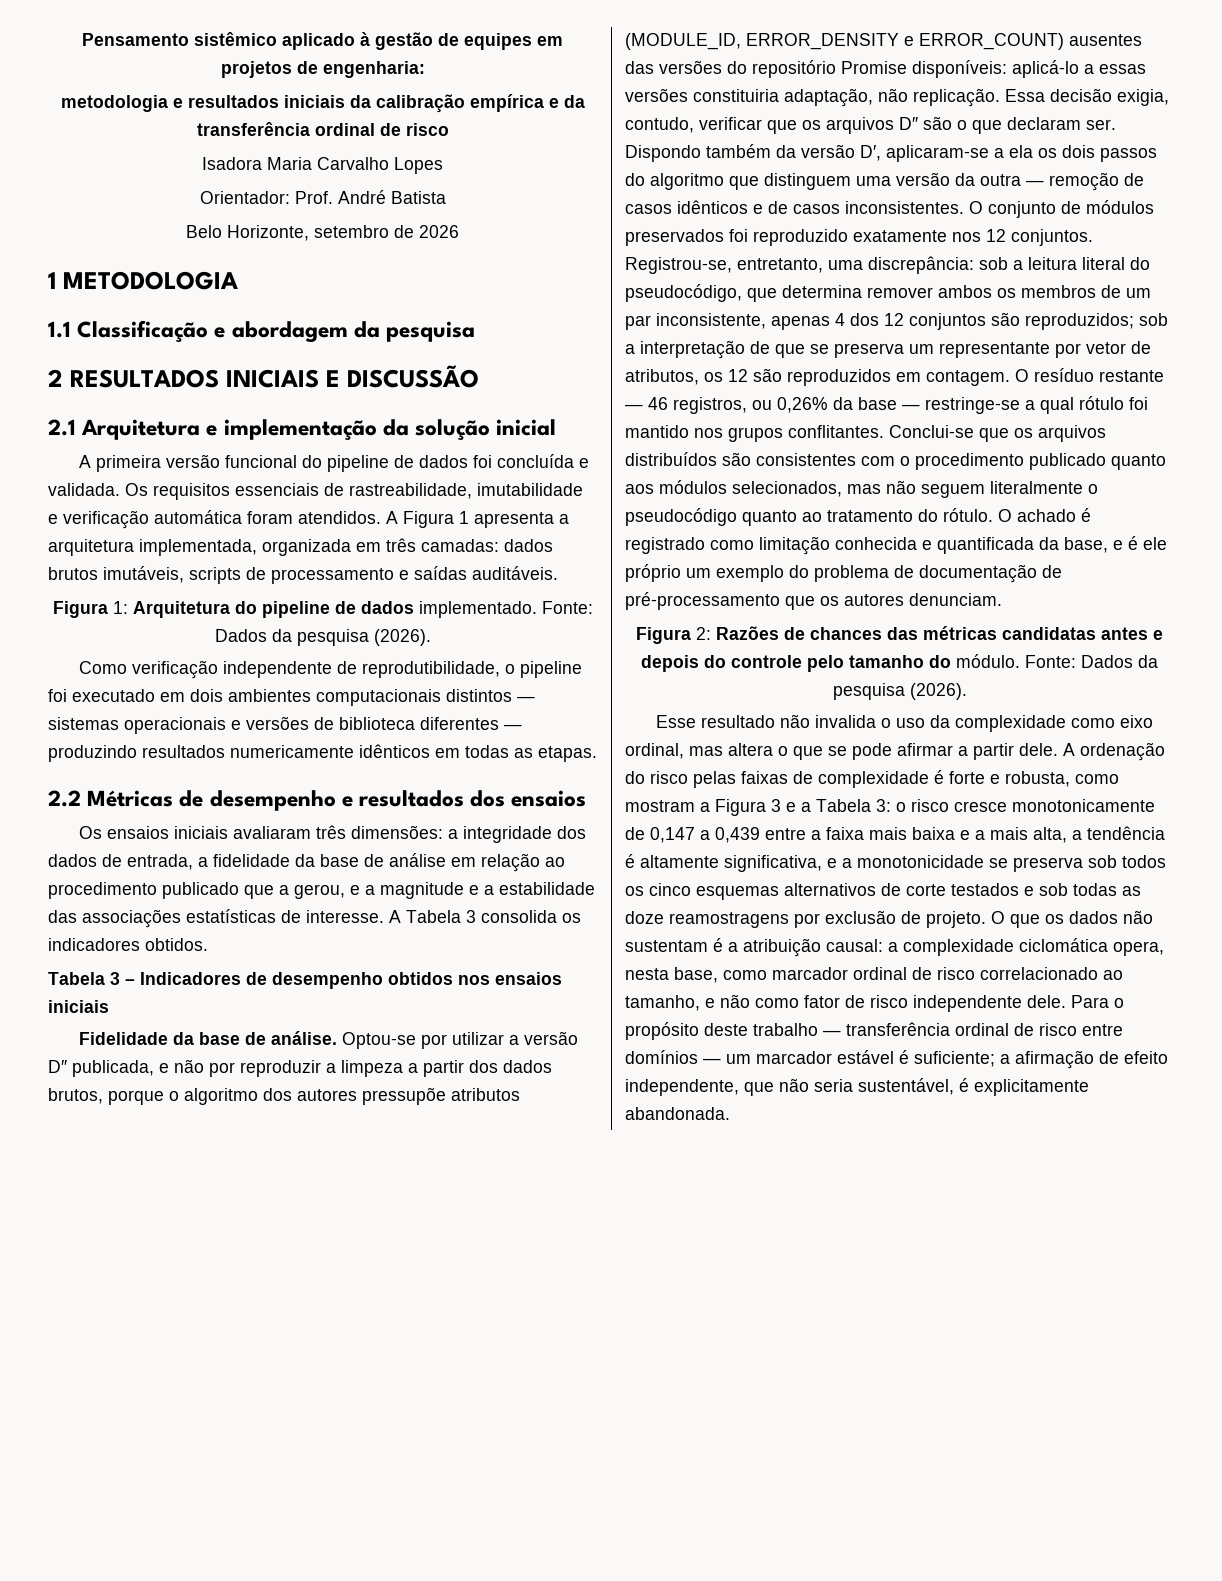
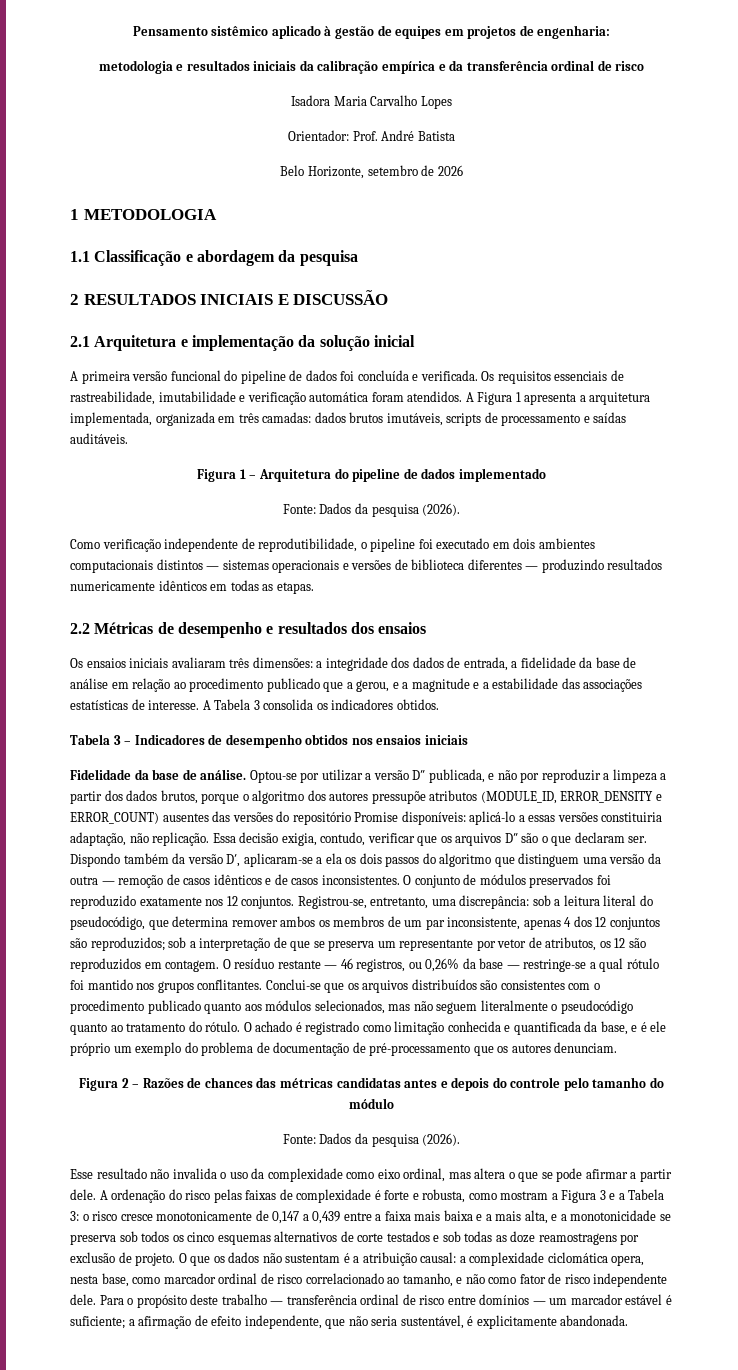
- A primeira versão funcional do pipeline de dados foi concluída e validada.
+ A primeira versão funcional do pipeline de dados foi concluída e verificada.
- Figura 1: Arquitetura do pipeline de dados implementado. Fonte: Dados da pesquisa (2026).
+ Figura 1 – Arquitetura do pipeline de dados implementado
+ Fonte: Dados da pesquisa (2026).
- Figura 2: Razões de chances das métricas candidatas antes e depois do controle pelo tamanho do módulo. Fonte: Dados da pesquisa (2026).
+ Figura 2 – Razões de chances das métricas candidatas antes e depois do controle pelo tamanho do módulo
+ Fonte: Dados da pesquisa (2026).
- o risco cresce monotonicamente de 0,147 a 0,439 entre a faixa mais baixa e a mais alta, a tendência é altamente significativa, e a monotonicidade se preserva sob todos os cinco esquemas alternativos de corte testados e sob todas as doze reamostragens por exclusão de projeto.
+ o risco cresce monotonicamente de 0,147 a 0,439 entre a faixa mais baixa e a mais alta, e a monotonicidade se preserva sob todos os cinco esquemas alternativos de corte testados e sob todas as doze reamostragens por exclusão de projeto.

